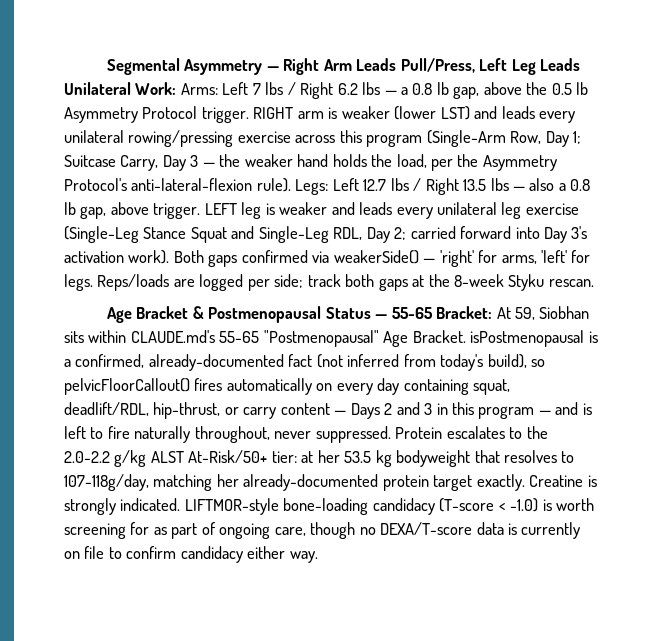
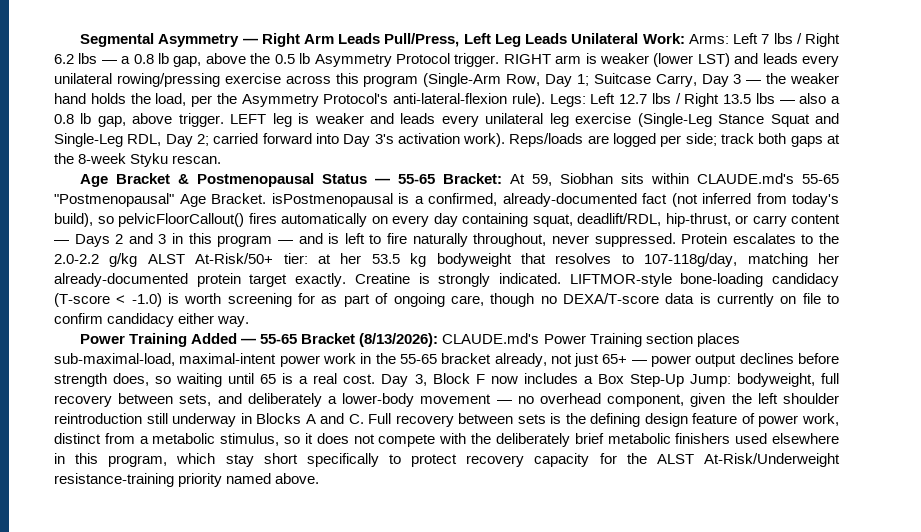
- Both gaps confirmed via weakerSide() — 'right' for arms, 'left' for legs.
+ Power Training Added — 55-65 Bracket (8/13/2026): CLAUDE.md's Power Training section places sub-maximal-load, maximal-intent power work in the 55-65 bracket already, not just 65+ — power output declines before strength does, so waiting until 65 is a real cost. Day 3, Block F now includes a Box Step-Up Jump: bodyweight, full recovery between sets, and deliberately a lower-body movement — no overhead component, given the left shoulder reintroduction still underway in Blocks A and C. Full recovery between sets is the defining design feature of power work, distinct from a metabolic stimulus, so it does not compete with the deliberately brief metabolic finishers used elsewhere in this program, which stay short specifically to protect recovery capacity for the ALST At-Risk/Underweight resistance-training priority named above.

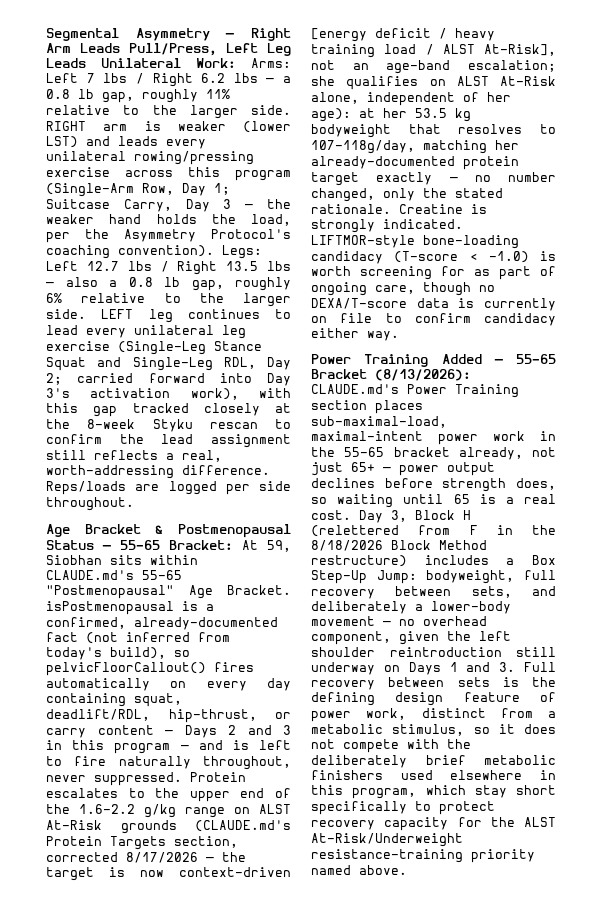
- Segmental Asymmetry — Right Arm Leads Pull/Press, Left Leg Leads Unilateral Work: Arms: Left 7 lbs / Right 6.2 lbs — a 0.8 lb gap, above the 0.5 lb Asymmetry Protocol trigger.
+ Segmental Asymmetry — Right Arm Leads Pull/Press, Left Leg Leads Unilateral Work: Arms: Left 7 lbs / Right 6.2 lbs — a 0.8 lb gap, roughly 11% relative to the larger side.
- RIGHT arm is weaker (lower LST) and leads every unilateral rowing/pressing exercise across this program (Single-Arm Row, Day 1; Suitcase Carry, Day 3 — the weaker hand holds the load, per the Asymmetry Protocol's anti-lateral-flexion rule).
+ RIGHT arm is weaker (lower LST) and leads every unilateral rowing/pressing exercise across this program (Single-Arm Row, Day 1; Suitcase Carry, Day 3 — the weaker hand holds the load, per the Asymmetry Protocol's coaching convention).
- Legs: Left 12.7 lbs / Right 13.5 lbs — also a 0.8 lb gap, above trigger. LEFT leg is weaker and leads every unilateral leg exercise (Single-Leg Stance Squat and Single-Leg RDL, Day 2; carried forward into Day 3's activation work). Reps/loads are logged per side; track both gaps at the 8-week Styku rescan.
+ Legs: Left 12.7 lbs / Right 13.5 lbs — also a 0.8 lb gap, roughly 6% relative to the larger side. LEFT leg continues to lead every unilateral leg exercise (Single-Leg Stance Squat and Single-Leg RDL, Day 2; carried forward into Day 3's activation work), with this gap tracked closely at the 8-week Styku rescan to confirm the lead assignment still reflects a real, worth-addressing difference. Reps/loads are logged per side throughout.
- Protein escalates to the 2.0-2.2 g/kg ALST At-Risk/50+ tier: at her 53.5 kg bodyweight that resolves to 107-118g/day, matching her already-documented protein target exactly.
+ Protein escalates to the upper end of the 1.6-2.2 g/kg range on ALST At-Risk grounds (CLAUDE.md's Protein Targets section, corrected 8/17/2026 — the target is now context-driven [energy deficit / heavy training load / ALST At-Risk], not an age-band escalation; she qualifies on ALST At-Risk alone, independent of her age): at her 53.5 kg bodyweight that resolves to 107-118g/day, matching her already-documented protein target exactly — no number changed, only the stated rationale.
- Day 3, Block F now includes a Box Step-Up Jump:
+ Day 3, Block H (relettered from F in the 8/18/2026 Block Method restructure) includes a Box Step-Up Jump:
- bodyweight, full recovery between sets, and deliberately a lower-body movement — no overhead component, given the left shoulder reintroduction still underway in Blocks A and C. Full recovery between sets is the defining design feature of power work, distinct from a metabolic stimulus, so it does not compete with the deliberately brief metabolic finishers used elsewhere in this program, which stay short specifically to protect recovery capacity for the ALST At-Risk/Underweight resistance-training priority named above.
+ bodyweight, full recovery between sets, and deliberately a lower-body movement — no overhead component, given the left shoulder reintroduction still underway on Days 1 and 3. Full recovery between sets is the defining design feature of power work, distinct from a metabolic stimulus, so it does not compete with the deliberately brief metabolic finishers used elsewhere in this program, which stay short specifically to protect recovery capacity for the ALST At-Risk/Underweight resistance-training priority named above.

